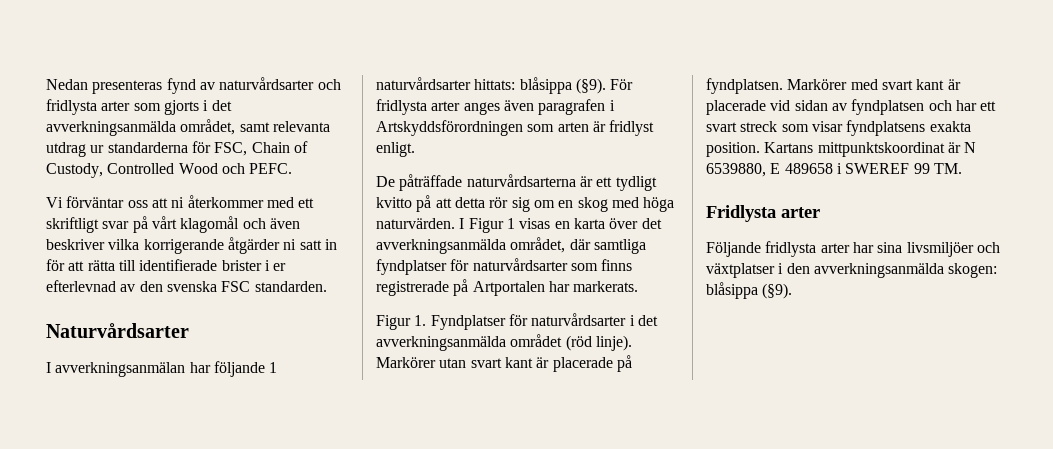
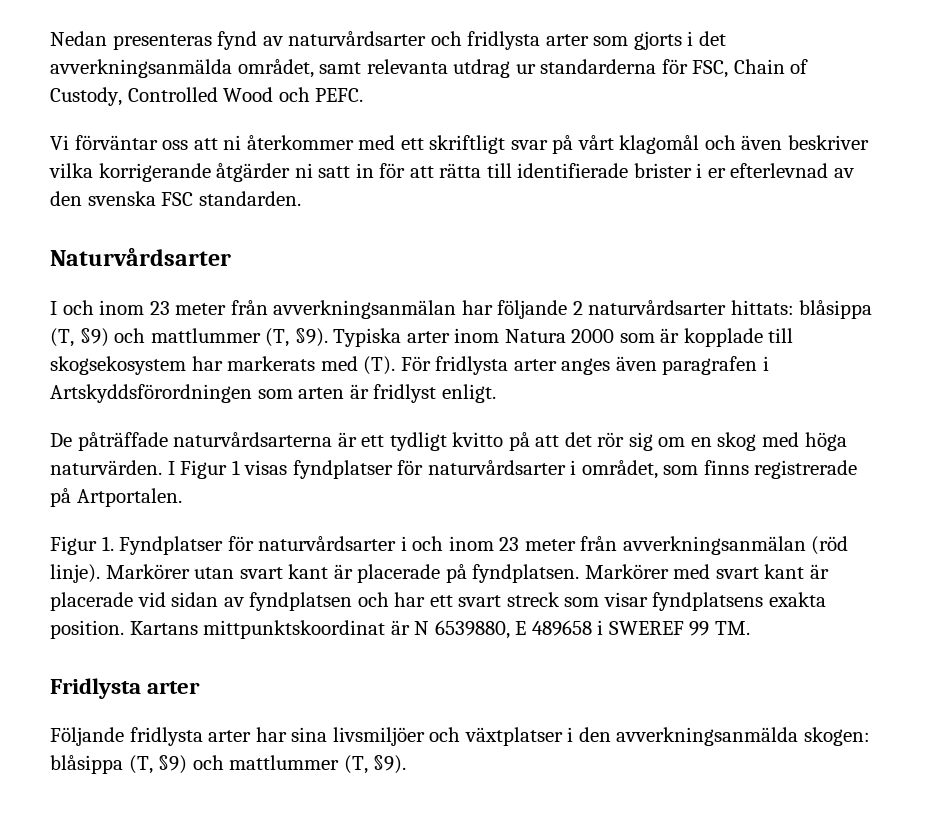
- I avverkningsanmälan har följande 1 naturvårdsarter hittats: blåsippa (§9). För fridlysta arter anges även paragrafen i Artskyddsförordningen som arten är fridlyst enligt.
+ I och inom 23 meter från avverkningsanmälan har följande 2 naturvårdsarter hittats: blåsippa (T, §9) och mattlummer (T, §9). Typiska arter inom Natura 2000 som är kopplade till skogsekosystem har markerats med (T). För fridlysta arter anges även paragrafen i Artskyddsförordningen som arten är fridlyst enligt.
- De påträffade naturvårdsarterna är ett tydligt kvitto på att detta rör sig om en skog med höga naturvärden.
+ De påträffade naturvårdsarterna är ett tydligt kvitto på att det rör sig om en skog med höga naturvärden.
- I Figur 1 visas en karta över det avverkningsanmälda området, där samtliga fyndplatser för naturvårdsarter som finns registrerade på Artportalen har markerats.
+ I Figur 1 visas fyndplatser för naturvårdsarter i området, som finns registrerade på Artportalen.
- Figur 1. Fyndplatser för naturvårdsarter i det avverkningsanmälda området (röd linje).
+ Figur 1. Fyndplatser för naturvårdsarter i och inom 23 meter från avverkningsanmälan (röd linje).
- Följande fridlysta arter har sina livsmiljöer och växtplatser i den avverkningsanmälda skogen: blåsippa (§9).
+ Följande fridlysta arter har sina livsmiljöer och växtplatser i den avverkningsanmälda skogen: blåsippa (T, §9) och mattlummer (T, §9).

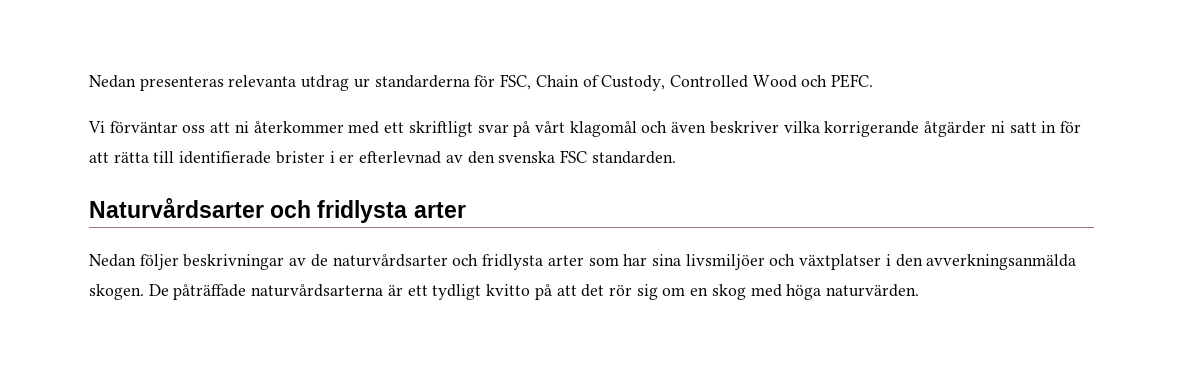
- Nedan presenteras fynd av naturvårdsarter och fridlysta arter som gjorts i det avverkningsanmälda området, samt relevanta utdrag ur standarderna för FSC, Chain of Custody, Controlled Wood och PEFC.
+ Nedan presenteras relevanta utdrag ur standarderna för FSC, Chain of Custody, Controlled Wood och PEFC.
- Naturvårdsarter
- I och inom 23 meter från avverkningsanmälan har följande 2 naturvårdsarter hittats: blåsippa (T, §9) och mattlummer (T, §9). Typiska arter inom Natura 2000 som är kopplade till skogsekosystem har markerats med (T). För fridlysta arter anges även paragrafen i Artskyddsförordningen som arten är fridlyst enligt.
- De påträffade naturvårdsarterna är ett tydligt kvitto på att det rör sig om en skog med höga naturvärden. I Figur 1 visas fyndplatser för naturvårdsarter i området, som finns registrerade på Artportalen.
- Figur 1. Fyndplatser för naturvårdsarter i och inom 23 meter från avverkningsanmälan (röd linje). Markörer utan svart kant är placerade på fyndplatsen. Markörer med svart kant är placerade vid sidan av fyndplatsen och har ett svart streck som visar fyndplatsens exakta position. Kartans mittpunktskoordinat är N 6539880, E 489658 i SWEREF 99 TM.
- Fridlysta arter
- Följande fridlysta arter har sina livsmiljöer och växtplatser i den avverkningsanmälda skogen: blåsippa (T, §9) och mattlummer (T, §9).
+ Naturvårdsarter och fridlysta arter
+ Nedan följer beskrivningar av de naturvårdsarter och fridlysta arter som har sina livsmiljöer och växtplatser i den avverkningsanmälda skogen. De påträffade naturvårdsarterna är ett tydligt kvitto på att det rör sig om en skog med höga naturvärden.

